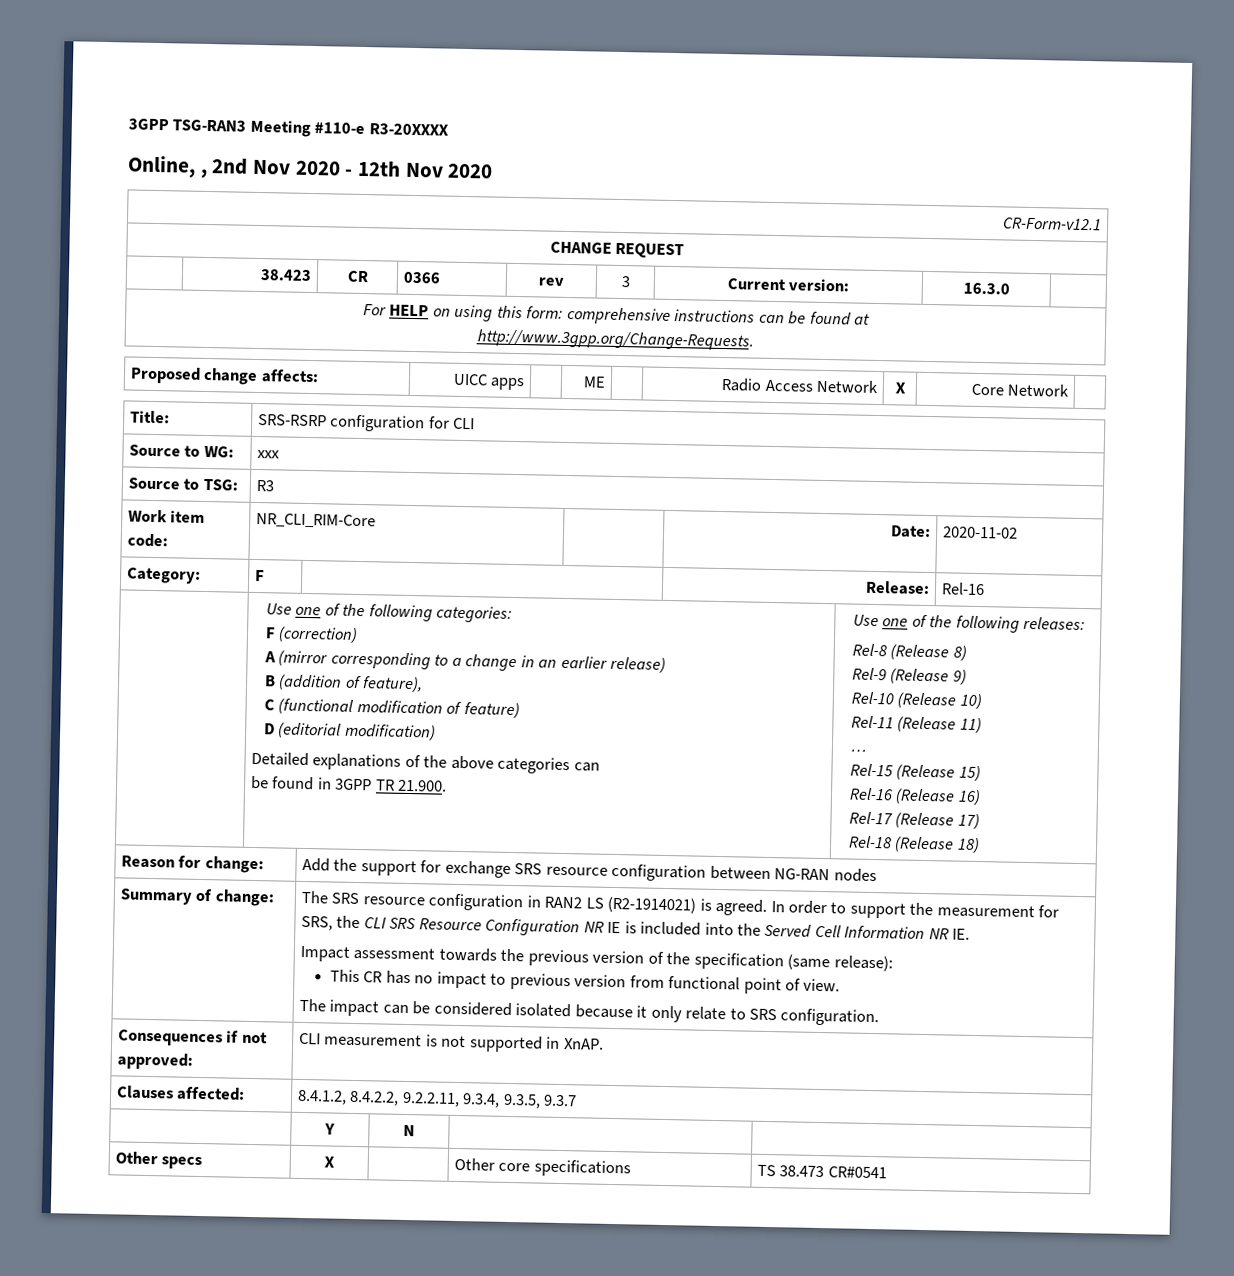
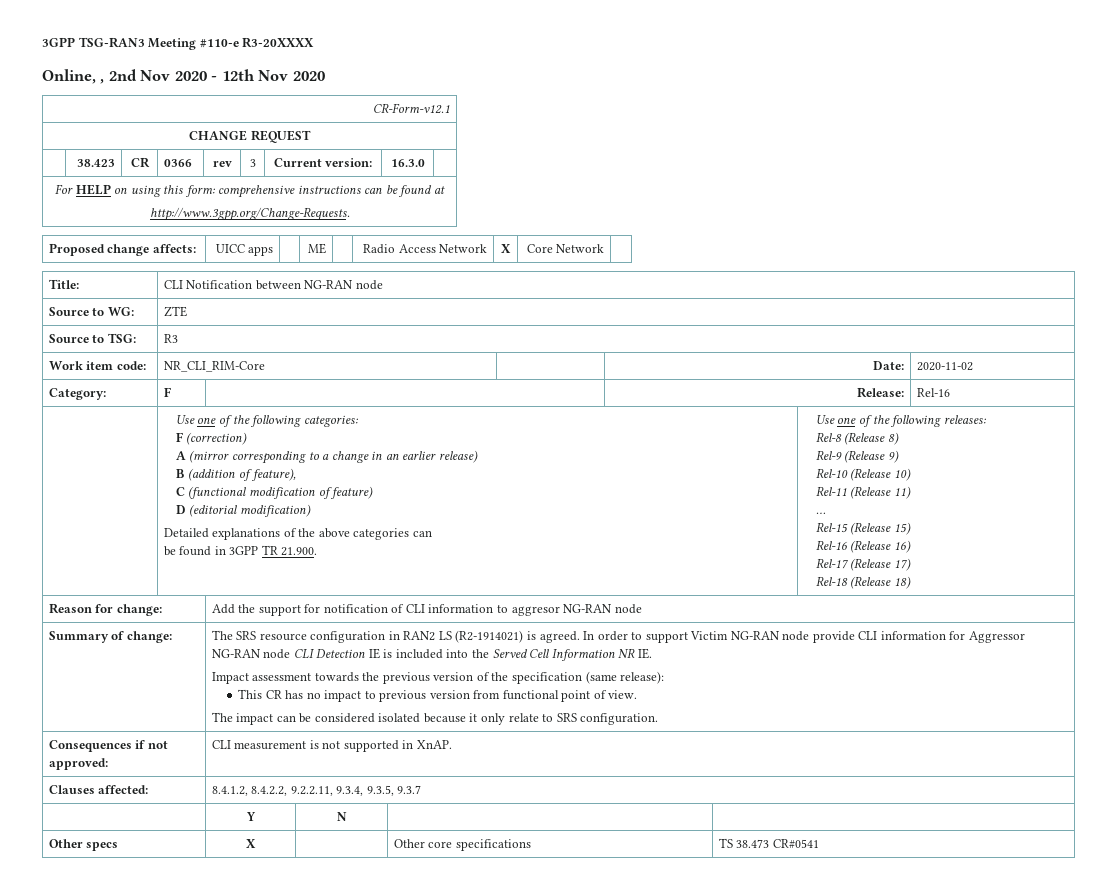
- Title: | SRS-RSRP configuration for CLI
+ Title: | CLI Notification between NG-RAN node
- Source to WG: | xxx
+ Source to WG: | ZTE
- Reason for change: | Add the support for exchange SRS resource configuration between NG-RAN nodes
+ Reason for change: | Add the support for notification of CLI information to aggresor NG-RAN node
- In order to support the measurement for SRS, the CLI SRS Resource Configuration NR IE is included into the Served Cell Information NR IE.
+ In order to support Victim NG-RAN node provide CLI information for Aggressor NG-RAN node CLI Detection IE is included into the Served Cell Information NR IE.

